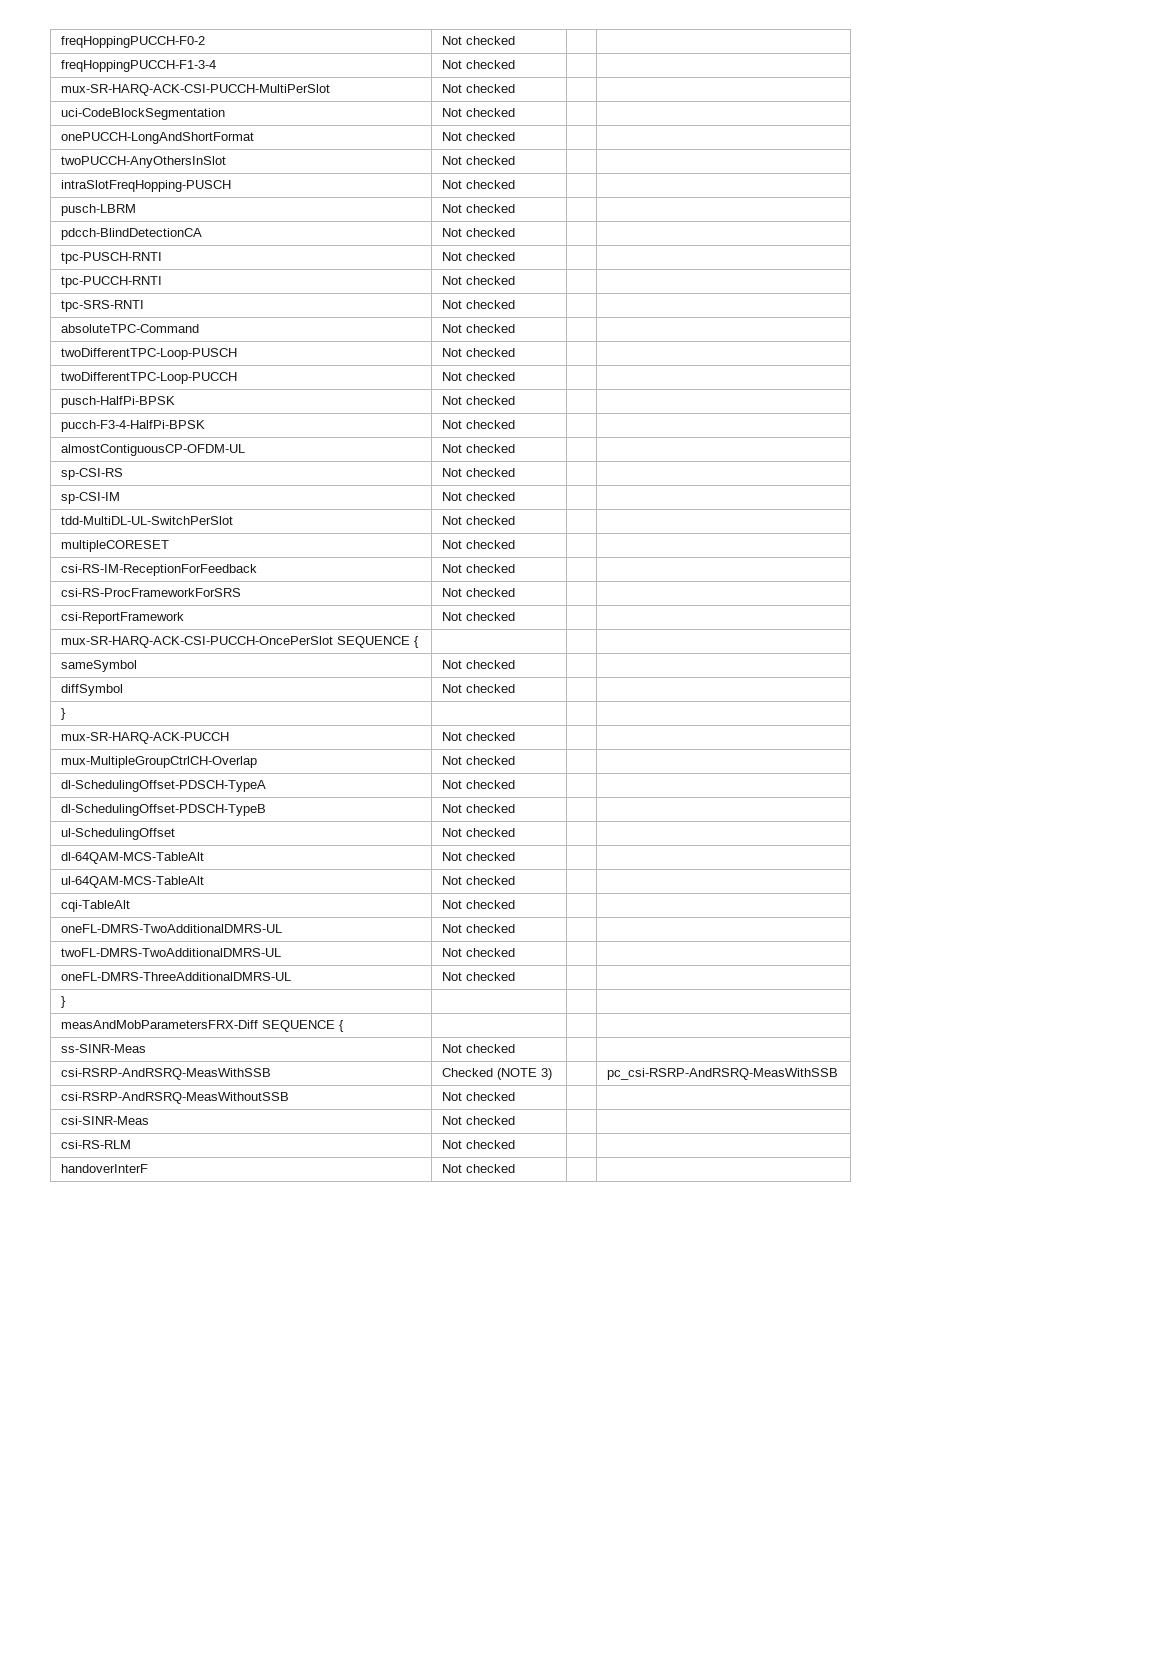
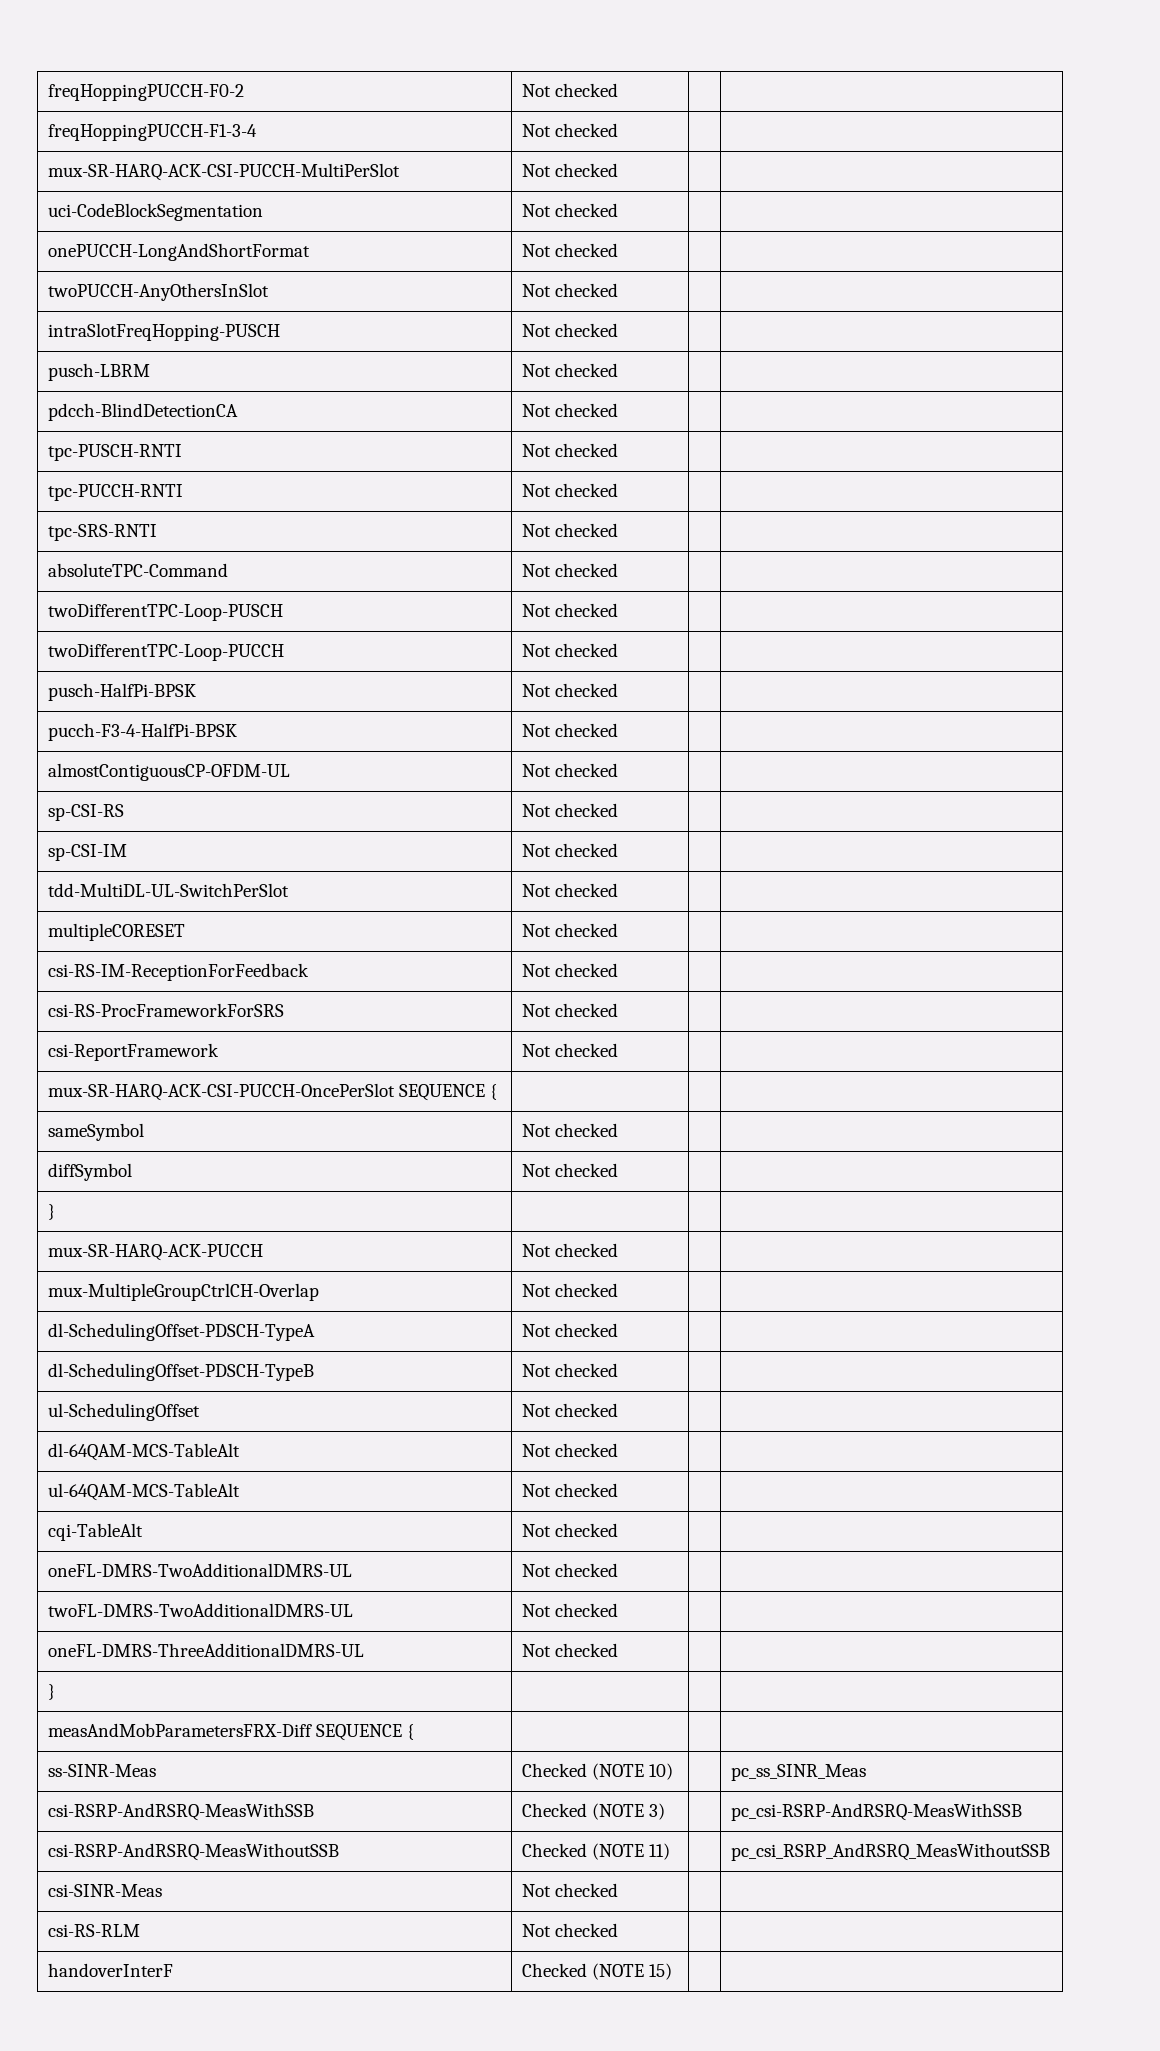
- ss-SINR-Meas | Not checked | |
+ ss-SINR-Meas | Checked (NOTE 10) | | pc_ss_SINR_Meas
- csi-RSRP-AndRSRQ-MeasWithoutSSB | Not checked | |
+ csi-RSRP-AndRSRQ-MeasWithoutSSB | Checked (NOTE 11) | | pc_csi_RSRP_AndRSRQ_MeasWithoutSSB
- handoverInterF | Not checked | |
+ handoverInterF | Checked (NOTE 15) | |

